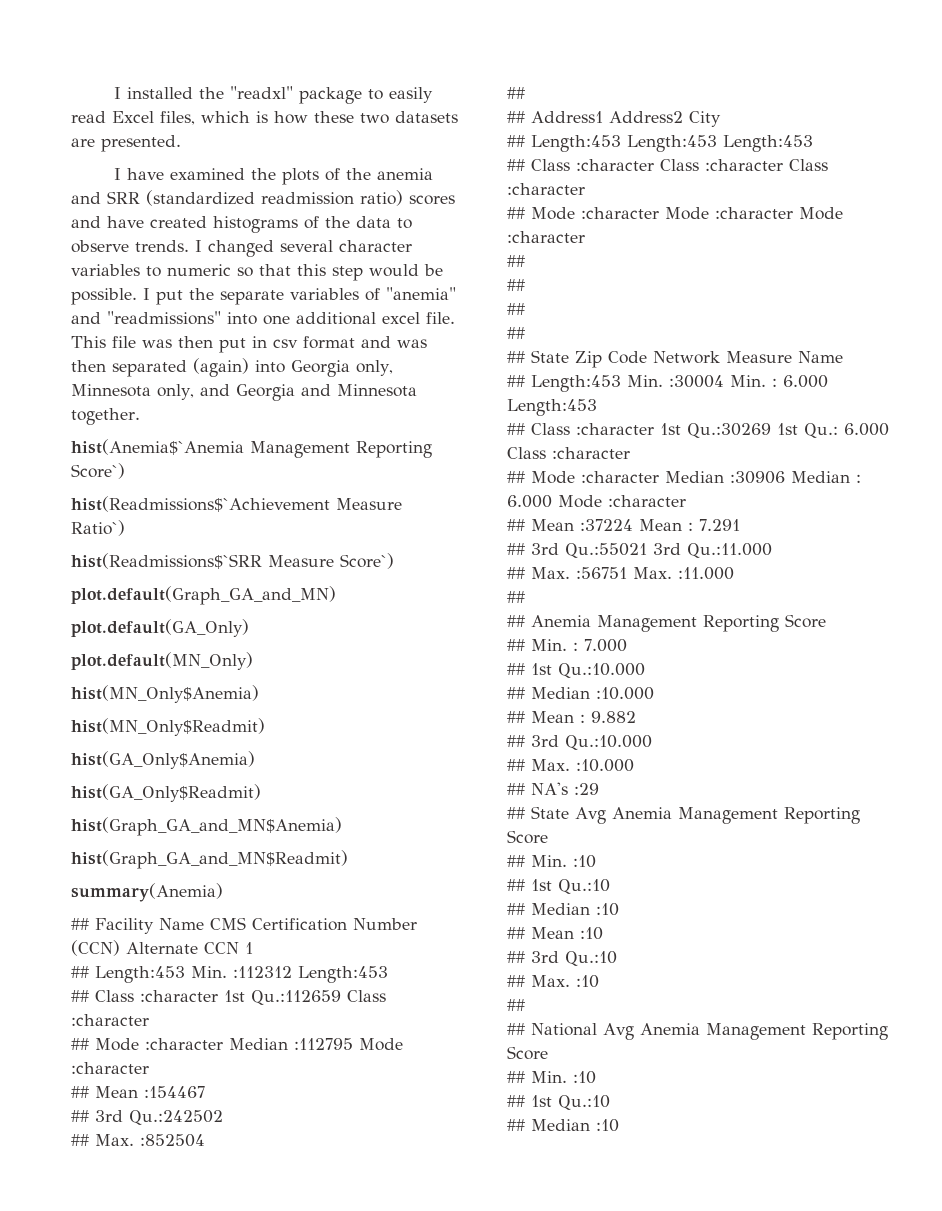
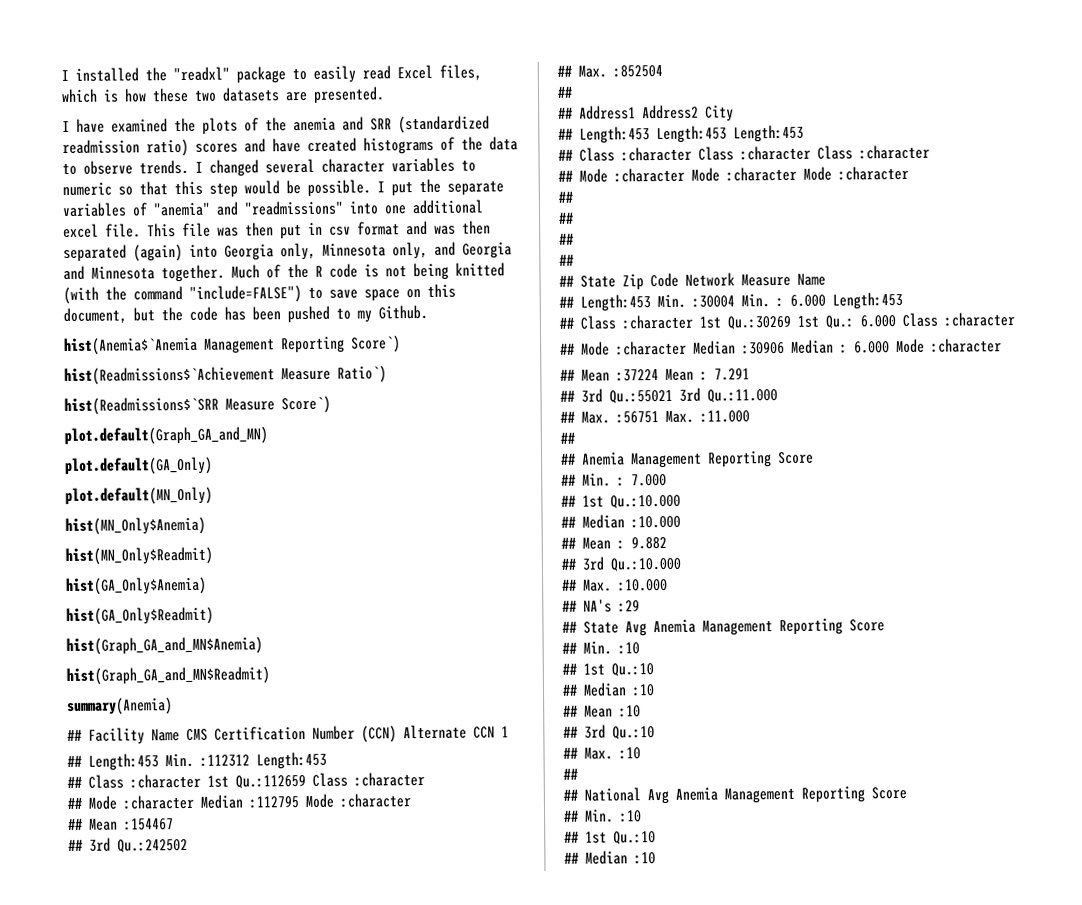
+ Much of the R code is not being knitted (with the command "include=FALSE") to save space on this document, but the code has been pushed to my Github.

